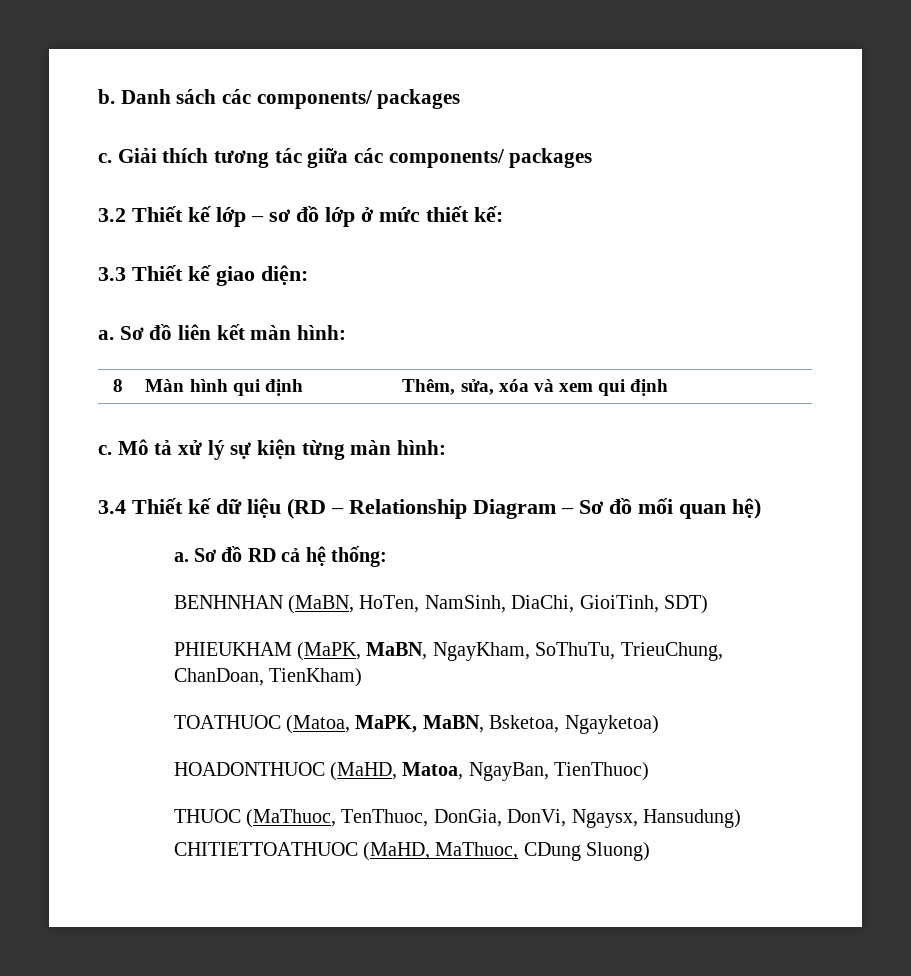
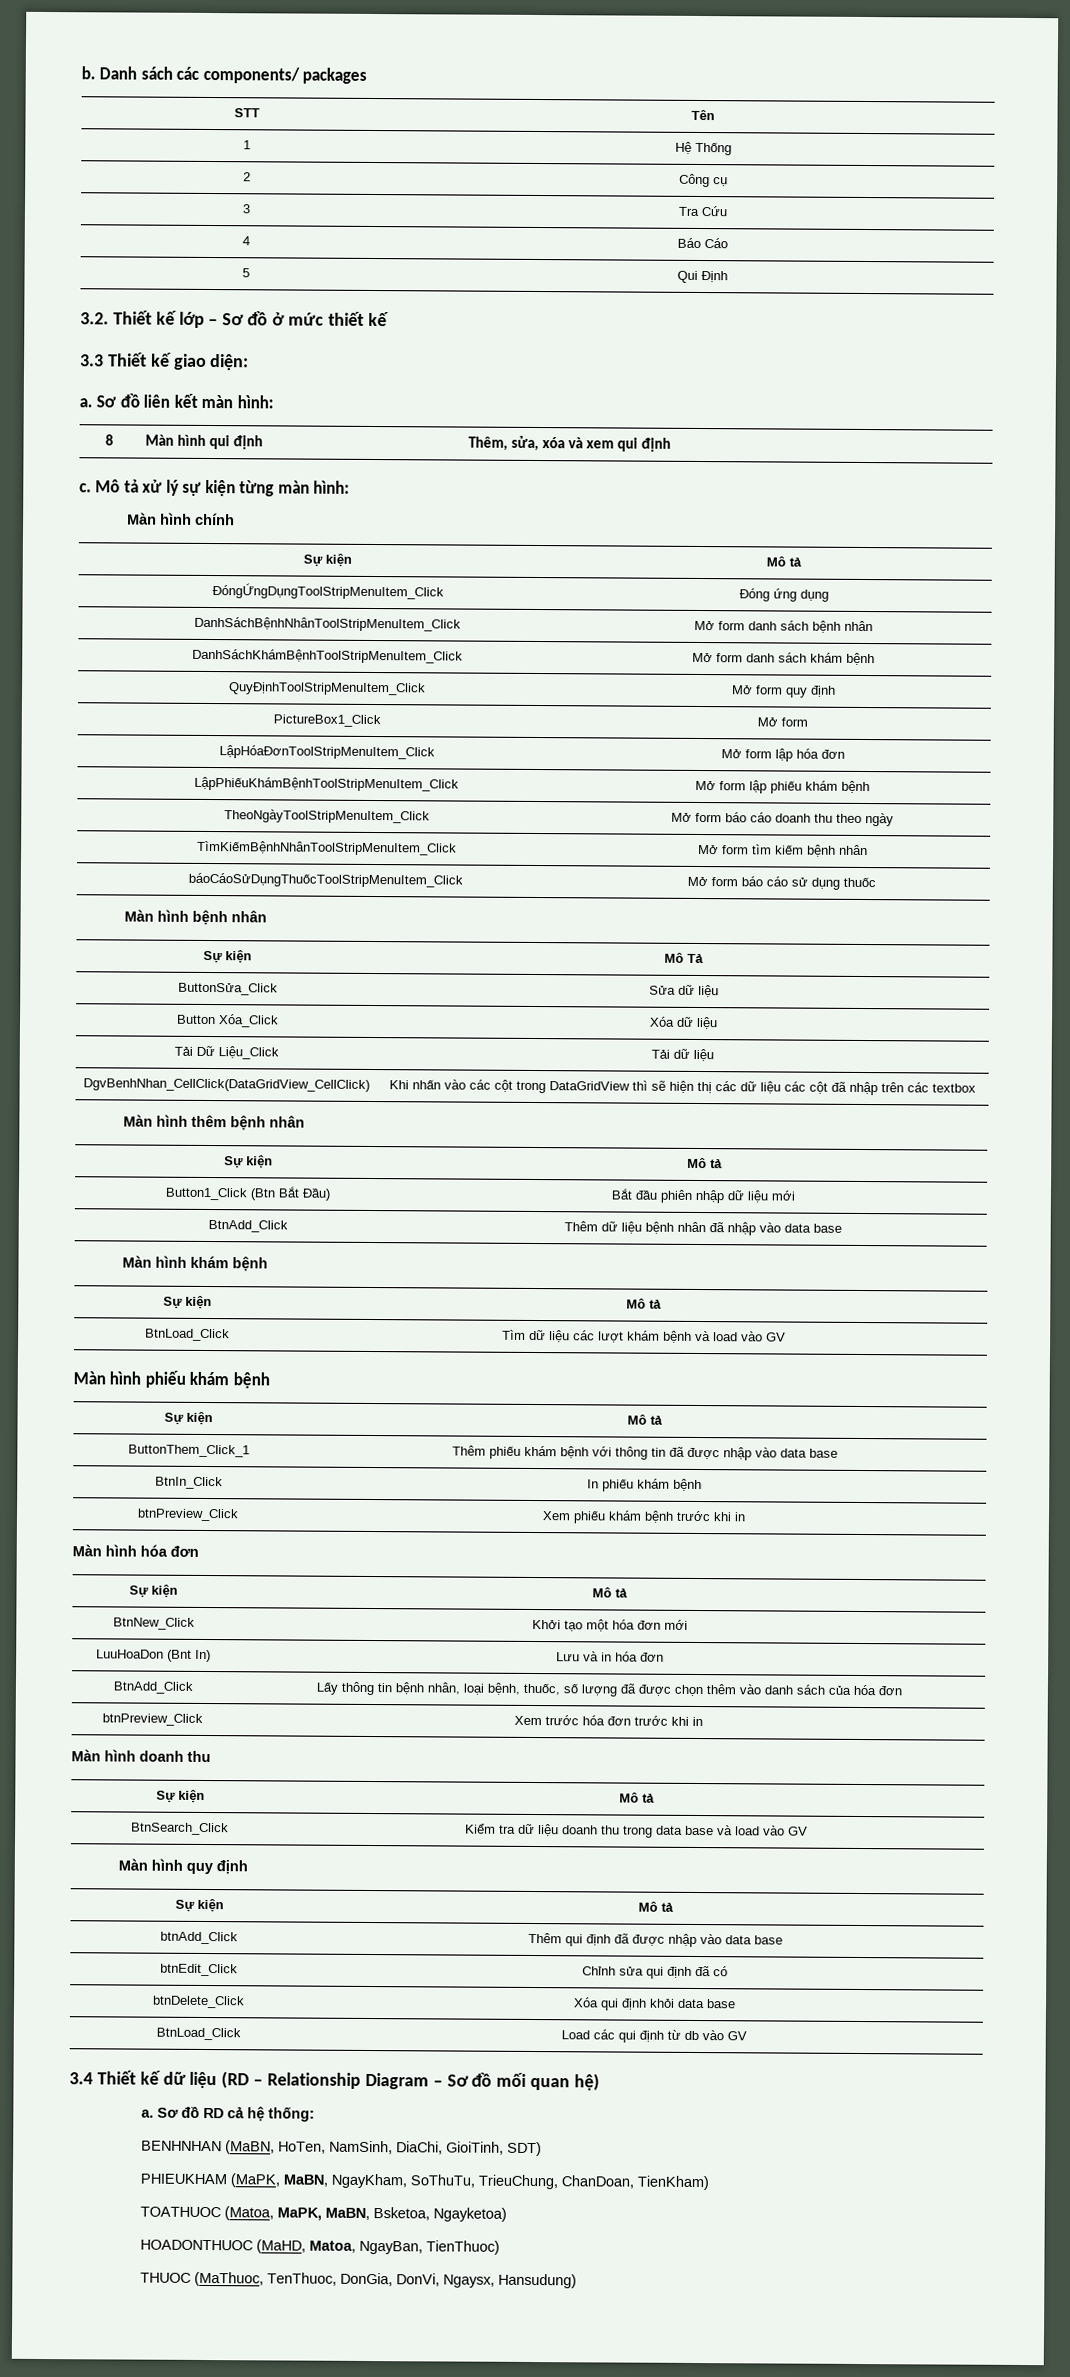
- c. Giải thích tương tác giữa các components/ packages
- 3.2 Thiết kế lớp – sơ đồ lớp ở mức thiết kế:
+ STT | Tên
+ 1 | Hệ Thống
+ 2 | Công cụ
+ 3 | Tra Cứu
+ 4 | Báo Cáo
+ 5 | Qui Định
+ 3.2. Thiết kế lớp – Sơ đồ ở mức thiết kế
+ Màn hình chính
+ Sự kiện | Mô tả
+ ĐóngỨngDụngToolStripMenuItem_Click | Đóng ứng dụng
+ DanhSáchBệnhNhânToolStripMenuItem_Click | Mở form danh sách bệnh nhân
+ DanhSáchKhámBệnhToolStripMenuItem_Click | Mở form danh sách khám bệnh
+ QuyĐịnhToolStripMenuItem_Click | Mở form quy định
+ PictureBox1_Click | Mở form
+ LậpHóaĐơnToolStripMenuItem_Click | Mở form lập hóa đơn
+ LậpPhiếuKhámBệnhToolStripMenuItem_Click | Mở form lập phiếu khám bệnh
+ TheoNgàyToolStripMenuItem_Click | Mở form báo cáo doanh thu theo ngày
+ TìmKiếmBệnhNhânToolStripMenuItem_Click | Mở form tìm kiếm bệnh nhân
+ báoCáoSửDụngThuốcToolStripMenuItem_Click | Mở form báo cáo sử dụng thuốc
+ Màn hình bệnh nhân
+ Sự kiện | Mô Tả
+ ButtonSửa_Click | Sửa dữ liệu
+ Button Xóa_Click | Xóa dữ liệu
+ Tải Dữ Liệu_Click | Tải dữ liệu
+ DgvBenhNhan_CellClick(DataGridView_CellClick) | Khi nhấn vào các cột trong DataGridView thì sẽ hiện thị các dữ liệu các cột đã nhập trên các textbox
+ Màn hình thêm bệnh nhân
+ Sự kiện | Mô tả
+ Button1_Click (Btn Bắt Đầu) | Bắt đầu phiên nhập dữ liệu mới
+ BtnAdd_Click | Thêm dữ liệu bệnh nhân đã nhập vào data base
+ Màn hình khám bệnh
+ Sự kiện | Mô tả
+ BtnLoad_Click | Tìm dữ liệu các lượt khám bệnh và load vào GV
+ Màn hình phiếu khám bệnh
+ Sự kiện | Mô tả
+ ButtonThem_Click_1 | Thêm phiếu khám bệnh với thông tin đã được nhập vào data base
+ BtnIn_Click | In phiếu khám bệnh
+ btnPreview_Click | Xem phiếu khám bệnh trước khi in
+ Màn hình hóa đơn
+ Sự kiện | Mô tả
+ BtnNew_Click | Khởi tạo một hóa đơn mới
+ LuuHoaDon (Bnt In) | Lưu và in hóa đơn
+ BtnAdd_Click | Lấy thông tin bệnh nhân, loại bệnh, thuốc, số lượng đã được chọn thêm vào danh sách của hóa đơn
+ btnPreview_Click | Xem trước hóa đơn trước khi in
+ Màn hình doanh thu
+ Sự kiện | Mô tả
+ BtnSearch_Click | Kiểm tra dữ liệu doanh thu trong data base và load vào GV
+ Màn hình quy định
+ Sự kiện | Mô tả
+ btnAdd_Click | Thêm qui định đã được nhập vào data base
+ btnEdit_Click | Chỉnh sửa qui định đã có
+ btnDelete_Click | Xóa qui định khỏi data base
+ BtnLoad_Click | Load các qui định từ db vào GV
- CHITIETTOATHUOC (MaHD, MaThuoc, CDung Sluong)

